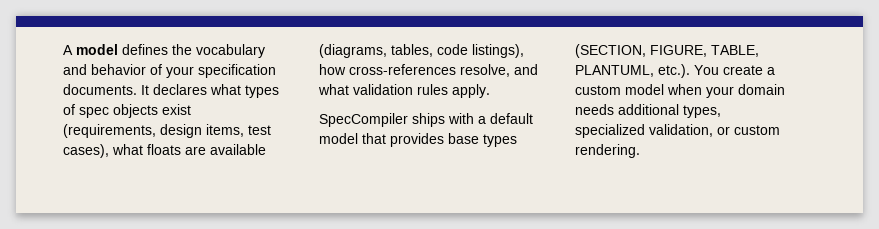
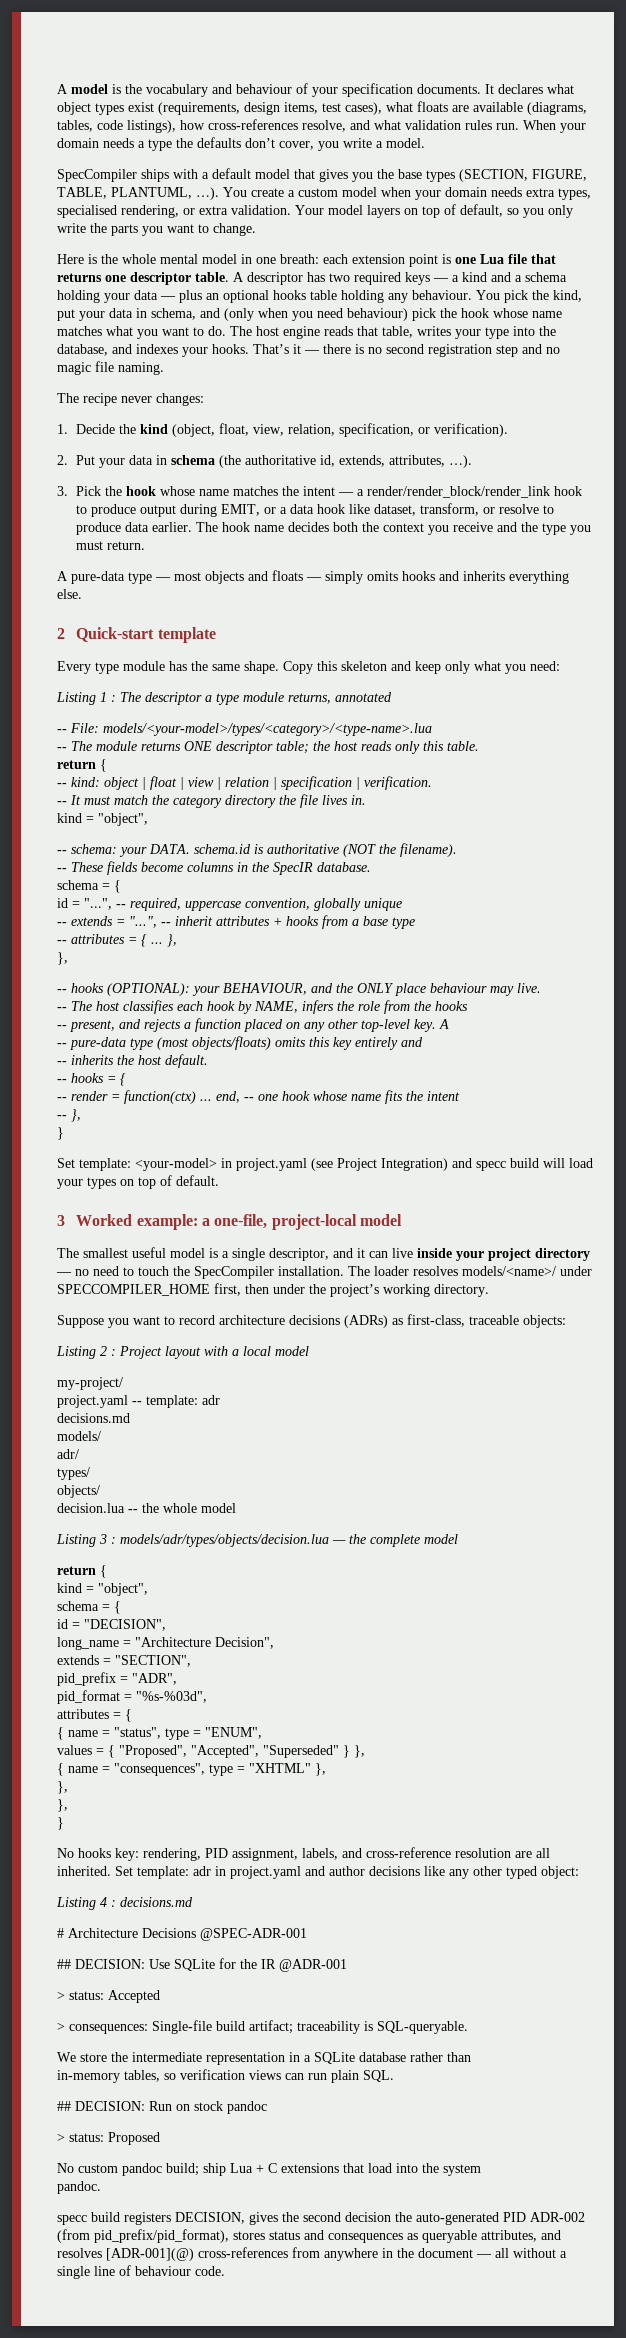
- A model defines the vocabulary and behavior of your specification documents.
+ A model is the vocabulary and behaviour of your specification documents.
- It declares what types of spec objects exist (requirements, design items, test cases), what floats are available (diagrams, tables, code listings), how cross-references resolve, and what validation rules apply.
+ It declares what object types exist (requirements, design items, test cases), what floats are available (diagrams, tables, code listings), how cross-references resolve, and what validation rules run. When your domain needs a type the defaults don’t cover, you write a model.
- SpecCompiler ships with a default model that provides base types (SECTION, FIGURE, TABLE, PLANTUML, etc.). You create a custom model when your domain needs additional types, specialized validation, or custom rendering.
+ SpecCompiler ships with a default model that gives you the base types (SECTION, FIGURE, TABLE, PLANTUML, …). You create a custom model when your domain needs extra types, specialised rendering, or extra validation. Your model layers on top of default, so you only write the parts you want to change.
+ Here is the whole mental model in one breath: each extension point is one Lua file that returns one descriptor table. A descriptor has two required keys — a kind and a schema holding your data — plus an optional hooks table holding any behaviour. You pick the kind, put your data in schema, and (only when you need behaviour) pick the hook whose name matches what you want to do. The host engine reads that table, writes your type into the database, and indexes your hooks. That’s it — there is no second registration step and no magic file naming.
+ The recipe never changes:
+ 1. Decide the kind (object, float, view, relation, specification, or verification).
+ 2. Put your data in schema (the authoritative id, extends, attributes, …).
+ 3. Pick the hook whose name matches the intent — a render/render_block/render_link hook to produce output during EMIT, or a data hook like dataset, transform, or resolve to produce data earlier. The hook name decides both the context you receive and the type you must return.
+ A pure-data type — most objects and floats — simply omits hooks and inherits everything else.
+ 2 Quick-start template
+ Every type module has the same shape. Copy this skeleton and keep only what you need:
+ Listing 1 : The descriptor a type module returns, annotated
+ -- File: models/<your-model>/types/<category>/<type-name>.lua
+ -- The module returns ONE descriptor table; the host reads only this table.
+ return {
+ -- kind: object | float | view | relation | specification | verification.
+ -- It must match the category directory the file lives in.
+ kind = "object",
+ -- schema: your DATA. schema.id is authoritative (NOT the filename).
+ -- These fields become columns in the SpecIR database.
+ schema = {
+ id = "...", -- required, uppercase convention, globally unique
+ -- extends = "...", -- inherit attributes + hooks from a base type
+ -- attributes = { ... },
+ },
+ -- hooks (OPTIONAL): your BEHAVIOUR, and the ONLY place behaviour may live.
+ -- The host classifies each hook by NAME, infers the role from the hooks
+ -- present, and rejects a function placed on any other top-level key. A
+ -- pure-data type (most objects/floats) omits this key entirely and
+ -- inherits the host default.
+ -- hooks = {
+ -- render = function(ctx) ... end, -- one hook whose name fits the intent
+ -- },
+ }
+ Set template: <your-model> in project.yaml (see Project Integration) and specc build will load your types on top of default.
+ 3 Worked example: a one-file, project-local model
+ The smallest useful model is a single descriptor, and it can live inside your project directory — no need to touch the SpecCompiler installation. The loader resolves models/<name>/ under SPECCOMPILER_HOME first, then under the project’s working directory.
+ Suppose you want to record architecture decisions (ADRs) as first-class, traceable objects:
+ Listing 2 : Project layout with a local model
+ my-project/
+ project.yaml -- template: adr
+ decisions.md
+ models/
+ adr/
+ types/
+ objects/
+ decision.lua -- the whole model
+ Listing 3 : models/adr/types/objects/decision.lua — the complete model
+ return {
+ kind = "object",
+ schema = {
+ id = "DECISION",
+ long_name = "Architecture Decision",
+ extends = "SECTION",
+ pid_prefix = "ADR",
+ pid_format = "%s-%03d",
+ attributes = {
+ { name = "status", type = "ENUM",
+ values = { "Proposed", "Accepted", "Superseded" } },
+ { name = "consequences", type = "XHTML" },
+ },
+ },
+ }
+ No hooks key: rendering, PID assignment, labels, and cross-reference resolution are all inherited. Set template: adr in project.yaml and author decisions like any other typed object:
+ Listing 4 : decisions.md
+ # Architecture Decisions @SPEC-ADR-001
+ ## DECISION: Use SQLite for the IR @ADR-001
+ > status: Accepted
+ > consequences: Single-file build artifact; traceability is SQL-queryable.
+ We store the intermediate representation in a SQLite database rather than
+ in-memory tables, so verification views can run plain SQL.
+ ## DECISION: Run on stock pandoc
+ > status: Proposed
+ No custom pandoc build; ship Lua + C extensions that load into the system
+ pandoc.
+ specc build registers DECISION, gives the second decision the auto-generated PID ADR-002 (from pid_prefix/pid_format), stores status and consequences as queryable attributes, and resolves [ADR-001](@) cross-references from anywhere in the document — all without a single line of behaviour code.

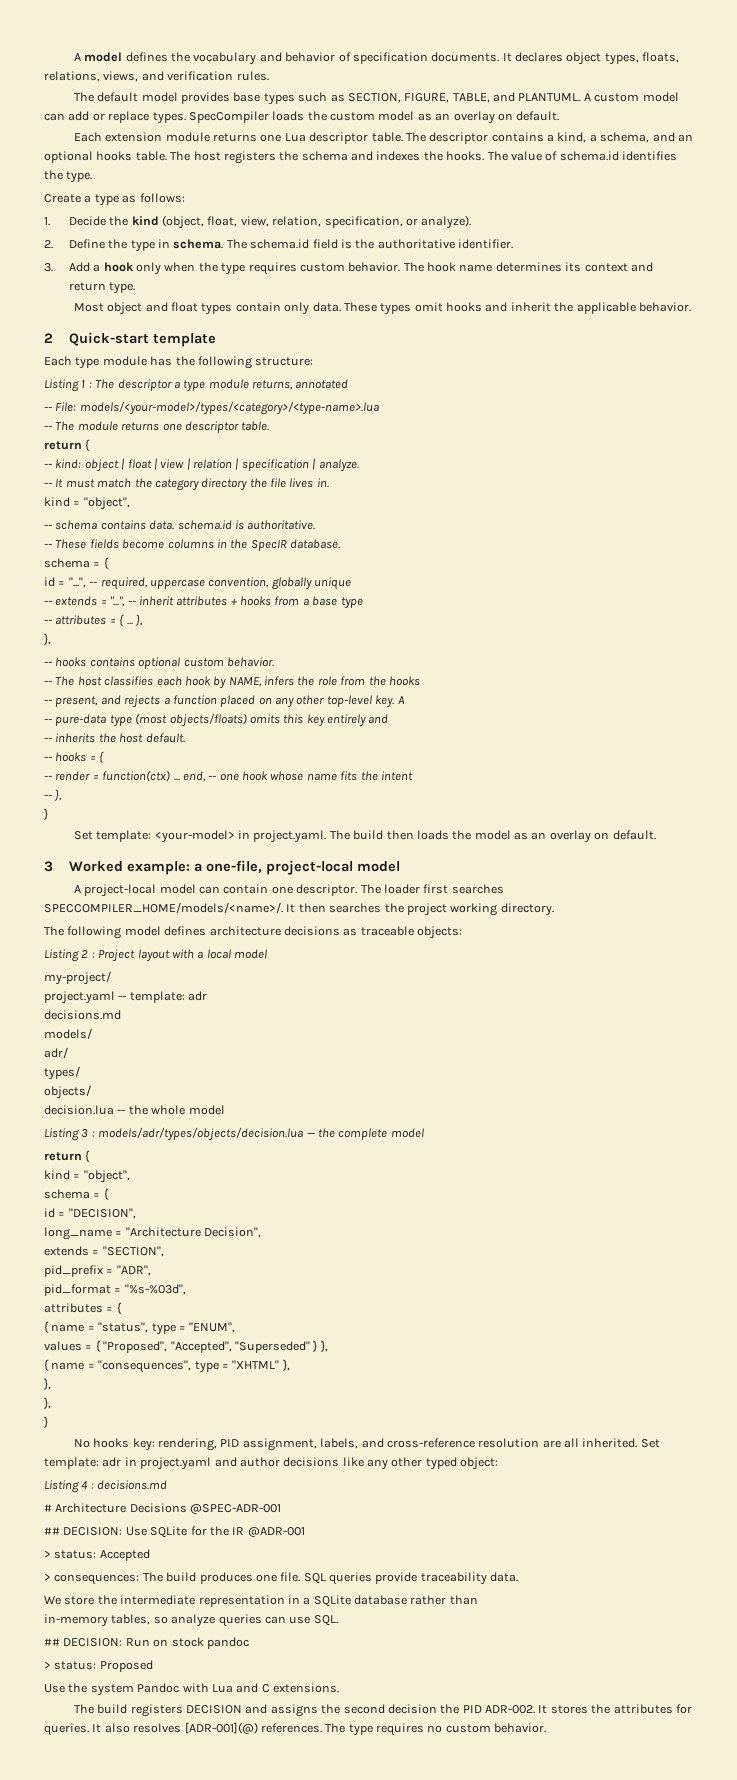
- A model is the vocabulary and behaviour of your specification documents.
+ A model defines the vocabulary and behavior of specification documents.
- It declares what object types exist (requirements, design items, test cases), what floats are available (diagrams, tables, code listings), how cross-references resolve, and what validation rules run. When your domain needs a type the defaults don’t cover, you write a model.
- SpecCompiler ships with a default model that gives you the base types (SECTION, FIGURE, TABLE, PLANTUML, …). You create a custom model when your domain needs extra types, specialised rendering, or extra validation. Your model layers on top of default, so you only write the parts you want to change.
- Here is the whole mental model in one breath: each extension point is one Lua file that returns one descriptor table. A descriptor has two required keys — a kind and a schema holding your data — plus an optional hooks table holding any behaviour. You pick the kind, put your data in schema, and (only when you need behaviour) pick the hook whose name matches what you want to do. The host engine reads that table, writes your type into the database, and indexes your hooks. That’s it — there is no second registration step and no magic file naming.
- The recipe never changes:
+ It declares object types, floats, relations, views, and verification rules.
+ The default model provides base types such as SECTION, FIGURE, TABLE, and PLANTUML. A custom model can add or replace types. SpecCompiler loads the custom model as an overlay on default.
+ Each extension module returns one Lua descriptor table. The descriptor contains a kind, a schema, and an optional hooks table. The host registers the schema and indexes the hooks. The value of schema.id identifies the type.
+ Create a type as follows:
- 1. Decide the kind (object, float, view, relation, specification, or verification).
+ 1. Decide the kind (object, float, view, relation, specification, or analyze).
- 2. Put your data in schema (the authoritative id, extends, attributes, …).
- 3. Pick the hook whose name matches the intent — a render/render_block/render_link hook to produce output during EMIT, or a data hook like dataset, transform, or resolve to produce data earlier. The hook name decides both the context you receive and the type you must return.
- A pure-data type — most objects and floats — simply omits hooks and inherits everything else.
+ 2. Define the type in schema. The schema.id field is the authoritative identifier.
+ 3. Add a hook only when the type requires custom behavior. The hook name determines its context and return type.
+ Most object and float types contain only data. These types omit hooks and inherit the applicable behavior.
- Every type module has the same shape. Copy this skeleton and keep only what you need:
+ Each type module has the following structure:
- -- The module returns ONE descriptor table; the host reads only this table.
+ -- The module returns one descriptor table.
- -- kind: object | float | view | relation | specification | verification.
+ -- kind: object | float | view | relation | specification | analyze.
- -- schema: your DATA. schema.id is authoritative (NOT the filename).
+ -- schema contains data. schema.id is authoritative.
- -- hooks (OPTIONAL): your BEHAVIOUR, and the ONLY place behaviour may live.
+ -- hooks contains optional custom behavior.
- Set template: <your-model> in project.yaml (see Project Integration) and specc build will load your types on top of default.
+ Set template: <your-model> in project.yaml. The build then loads the model as an overlay on default.
- The smallest useful model is a single descriptor, and it can live inside your project directory — no need to touch the SpecCompiler installation. The loader resolves models/<name>/ under SPECCOMPILER_HOME first, then under the project’s working directory.
- Suppose you want to record architecture decisions (ADRs) as first-class, traceable objects:
+ A project-local model can contain one descriptor. The loader first searches SPECCOMPILER_HOME/models/<name>/. It then searches the project working directory.
+ The following model defines architecture decisions as traceable objects:
- > consequences: Single-file build artifact; traceability is SQL-queryable.
+ > consequences: The build produces one file. SQL queries provide traceability data.
- in-memory tables, so verification views can run plain SQL.
+ in-memory tables, so analyze queries can use SQL.
- No custom pandoc build; ship Lua + C extensions that load into the system
- pandoc.
- specc build registers DECISION, gives the second decision the auto-generated PID ADR-002 (from pid_prefix/pid_format), stores status and consequences as queryable attributes, and resolves [ADR-001](@) cross-references from anywhere in the document — all without a single line of behaviour code.
+ Use the system Pandoc with Lua and C extensions.
+ The build registers DECISION and assigns the second decision the PID ADR-002. It stores the attributes for queries. It also resolves [ADR-001](@) references. The type requires no custom behavior.

